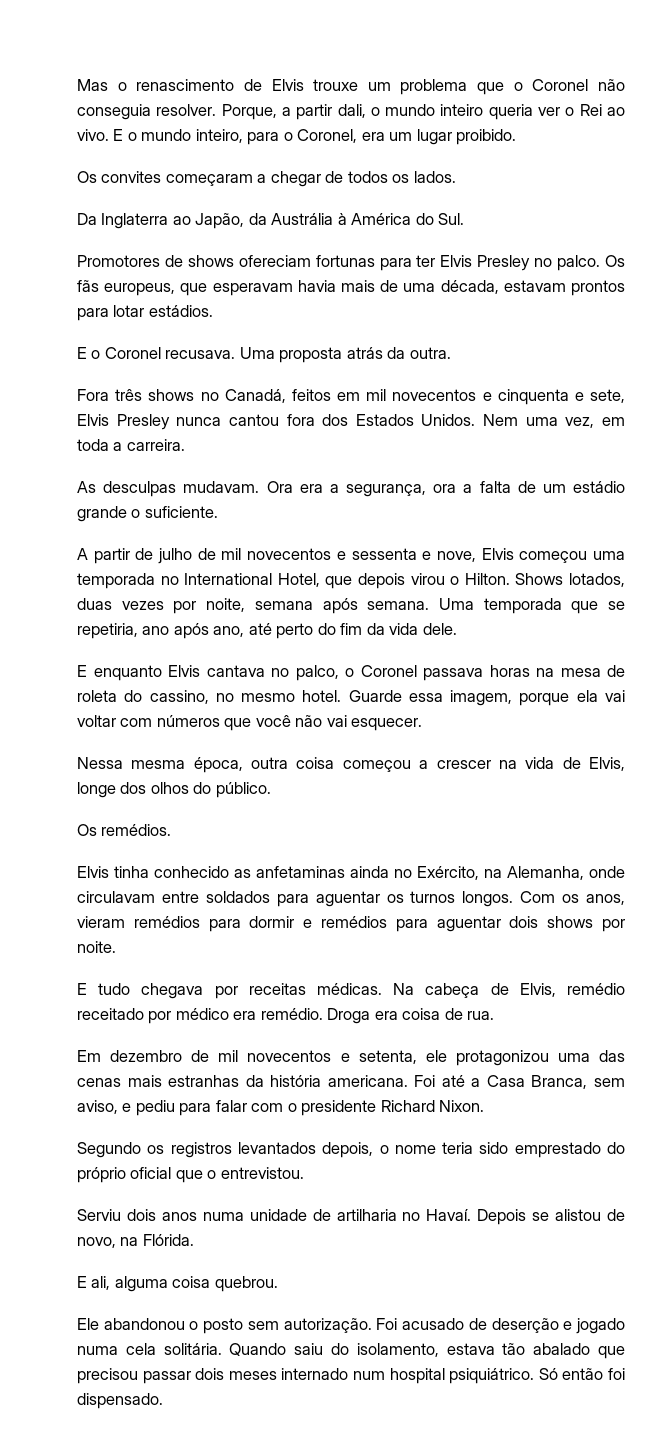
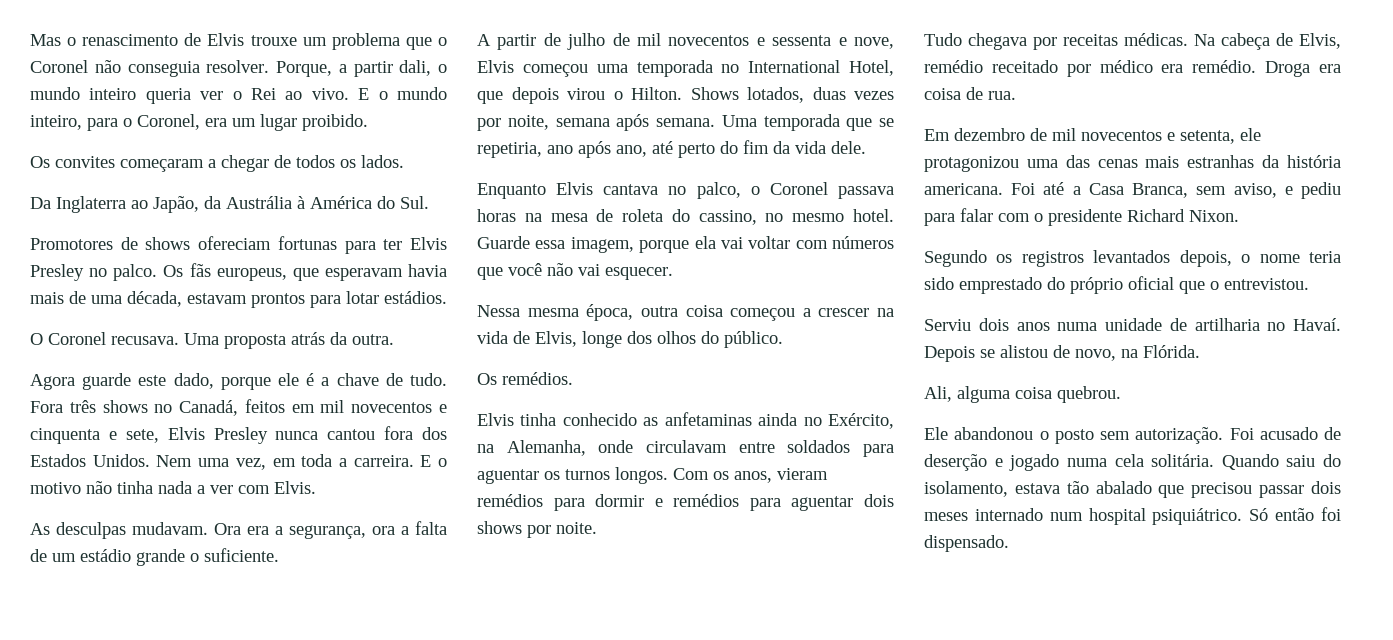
- E o Coronel recusava.
+ O Coronel recusava.
+ Agora guarde este dado, porque ele é a chave de tudo.
+ E o motivo não tinha nada a ver com Elvis.
- E enquanto Elvis cantava no palco, o Coronel passava horas na mesa de roleta do cassino, no mesmo hotel.
+ Enquanto Elvis cantava no palco, o Coronel passava horas na mesa de roleta do cassino, no mesmo hotel.
- E tudo chegava por receitas médicas.
+ Tudo chegava por receitas médicas.
- E ali, alguma coisa quebrou.
+ Ali, alguma coisa quebrou.

